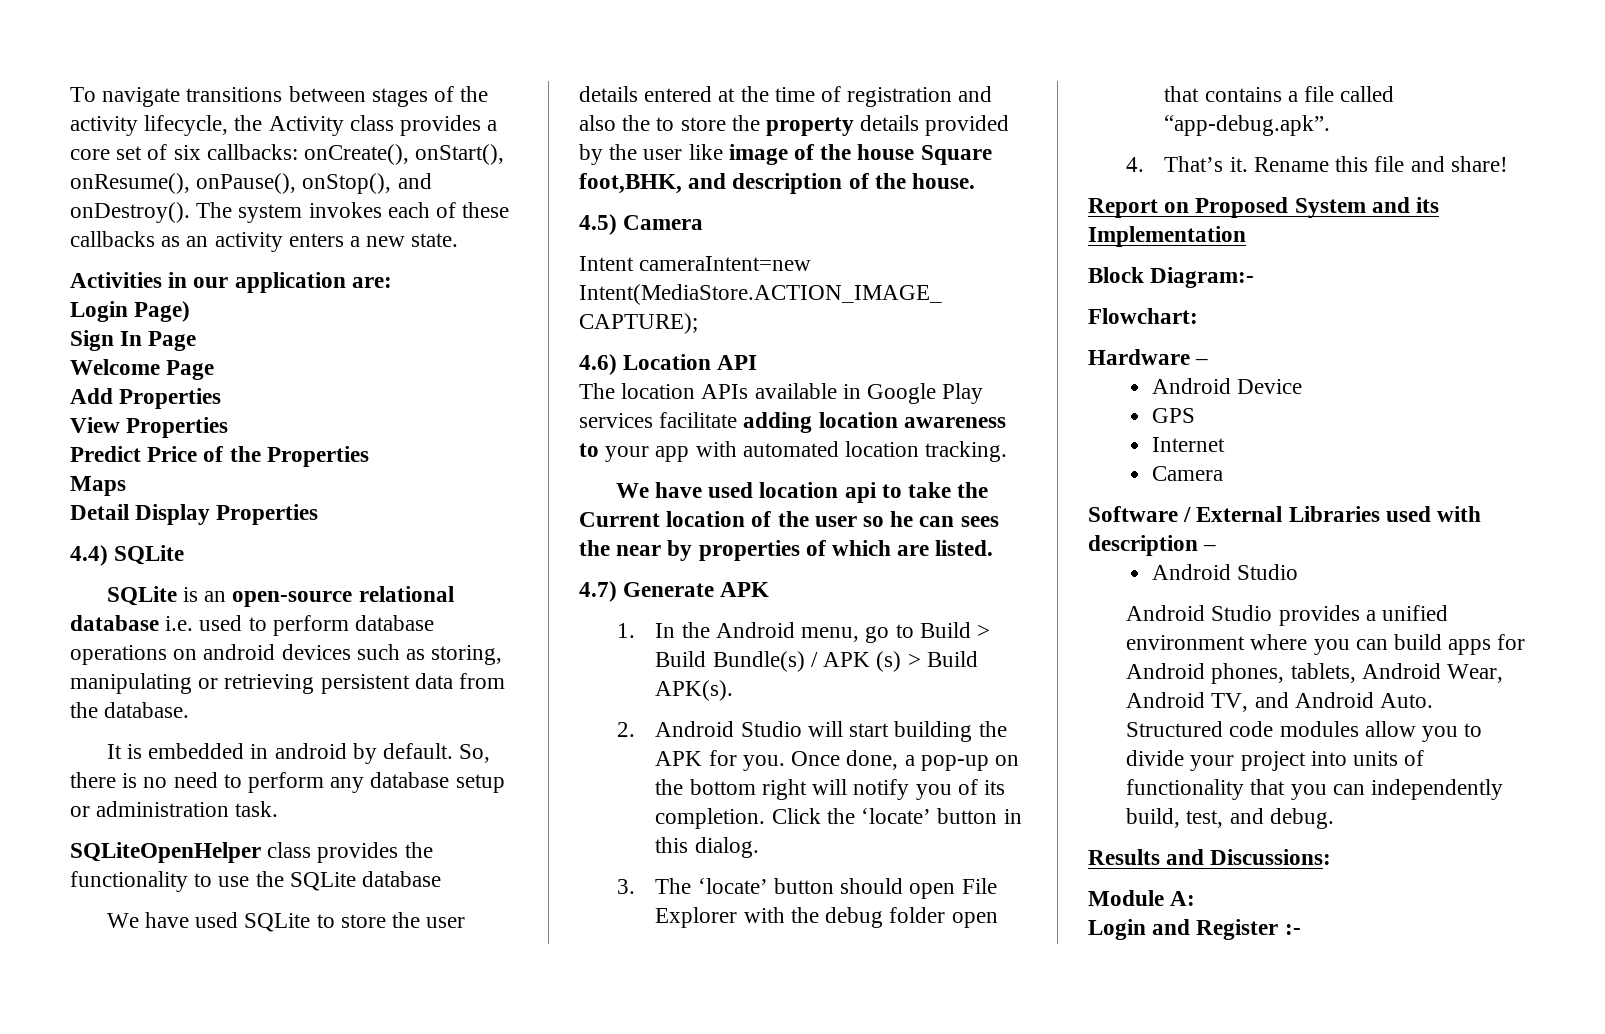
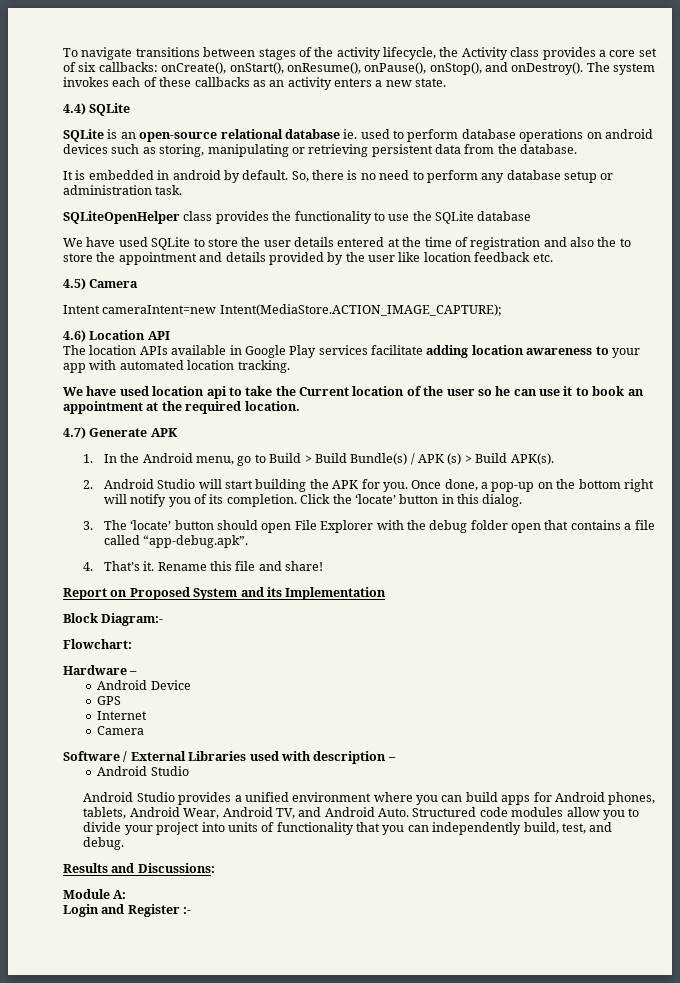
- Activities in our application are:
- Login Page)
- Sign In Page
- Welcome Page
- Add Properties
- View Properties
- Predict Price of the Properties
- Maps
- Detail Display Properties
- SQLite is an open-source relational database i.e. used to perform database operations on android devices such as storing, manipulating or retrieving persistent data from the database.
+ SQLite is an open-source relational database ie. used to perform database operations on android devices such as storing, manipulating or retrieving persistent data from the database.
- We have used SQLite to store the user details entered at the time of registration and also the to store the property details provided by the user like image of the house Square foot,BHK, and description of the house.
+ We have used SQLite to store the user details entered at the time of registration and also the to store the appointment and details provided by the user like location feedback etc.
- We have used location api to take the Current location of the user so he can sees the near by properties of which are listed.
+ We have used location api to take the Current location of the user so he can use it to book an appointment at the required location.

